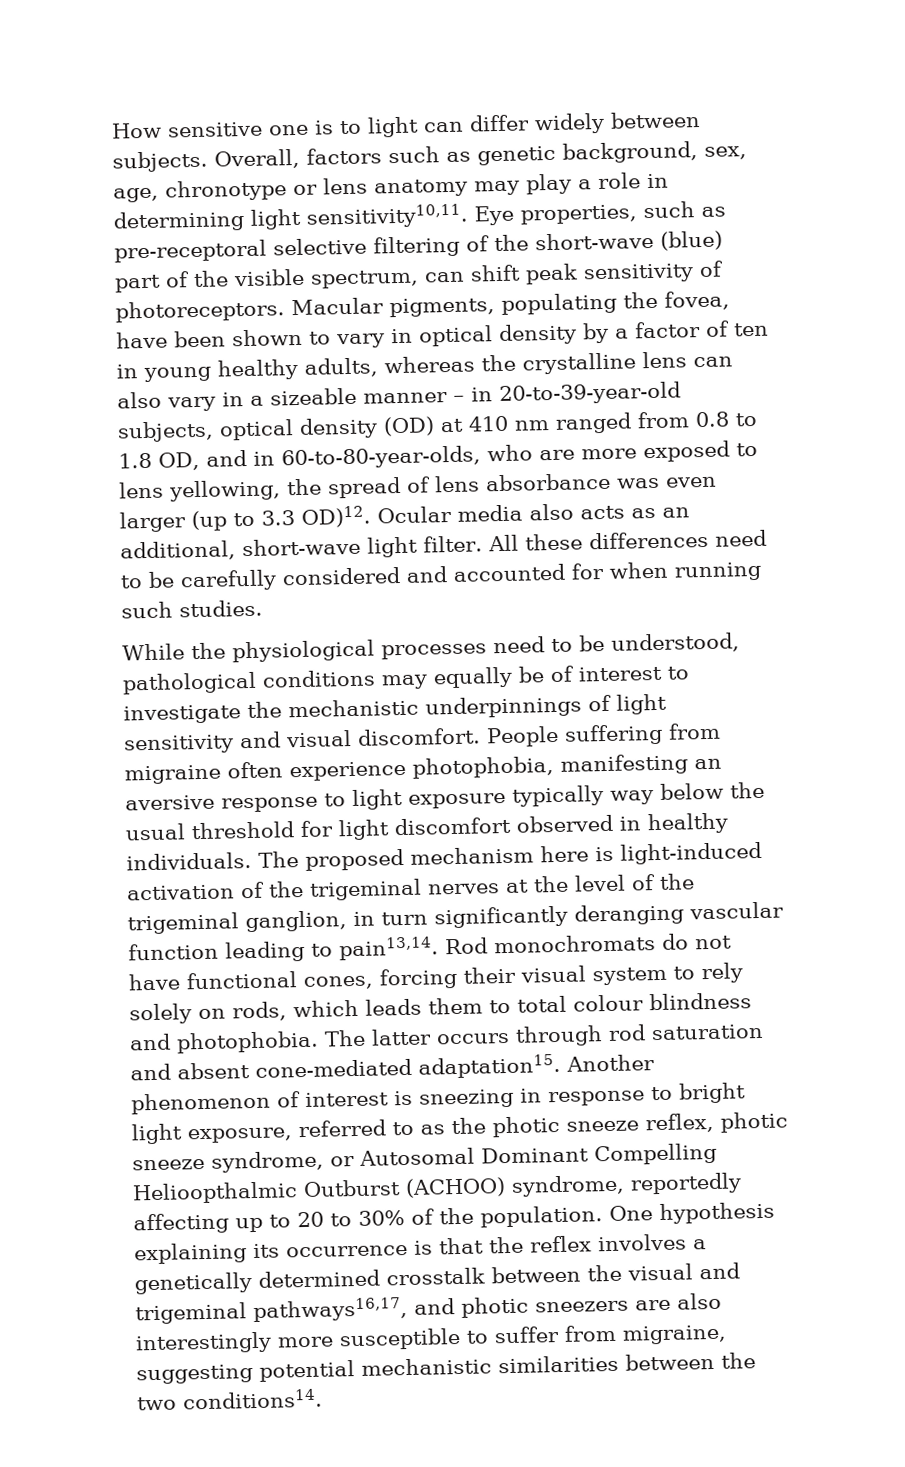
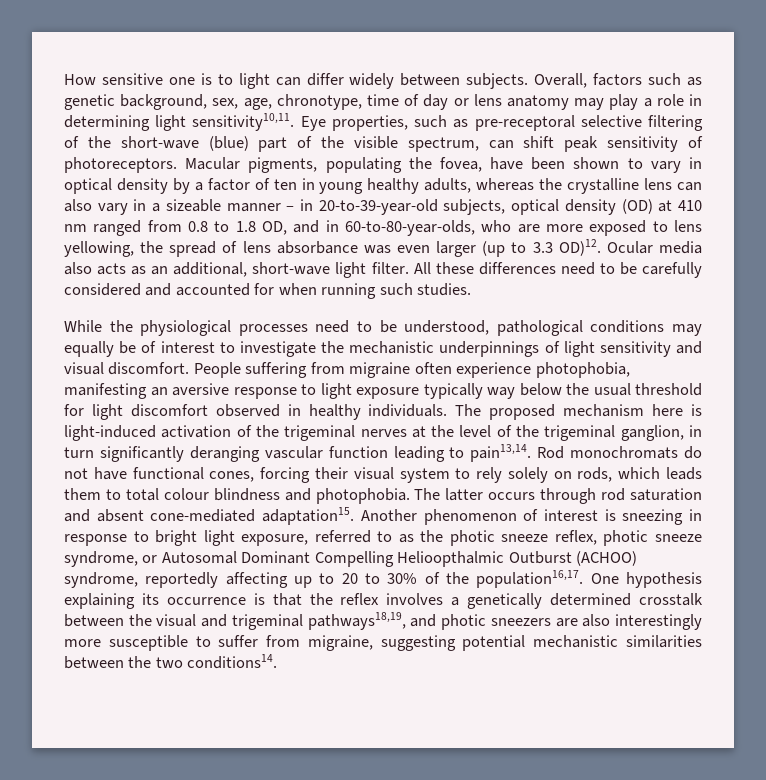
- Overall, factors such as genetic background, sex, age, chronotype or lens anatomy may play a role in determining light sensitivity10,11.
+ Overall, factors such as genetic background, sex, age, chronotype, time of day or lens anatomy may play a role in determining light sensitivity10,11.
- Another phenomenon of interest is sneezing in response to bright light exposure, referred to as the photic sneeze reflex, photic sneeze syndrome, or Autosomal Dominant Compelling Helioopthalmic Outburst (ACHOO) syndrome, reportedly affecting up to 20 to 30% of the population.
+ Another phenomenon of interest is sneezing in response to bright light exposure, referred to as the photic sneeze reflex, photic sneeze syndrome, or Autosomal Dominant Compelling Helioopthalmic Outburst (ACHOO) syndrome, reportedly affecting up to 20 to 30% of the population16,17.
- One hypothesis explaining its occurrence is that the reflex involves a genetically determined crosstalk between the visual and trigeminal pathways16,17, and photic sneezers are also interestingly more susceptible to suffer from migraine, suggesting potential mechanistic similarities between the two conditions14.
+ One hypothesis explaining its occurrence is that the reflex involves a genetically determined crosstalk between the visual and trigeminal pathways18,19, and photic sneezers are also interestingly more susceptible to suffer from migraine, suggesting potential mechanistic similarities between the two conditions14.

